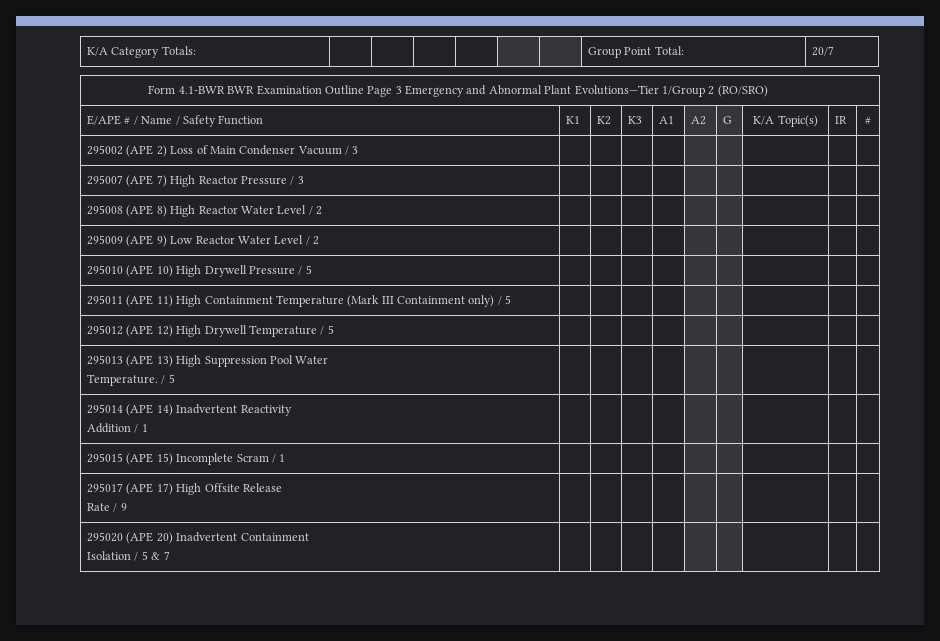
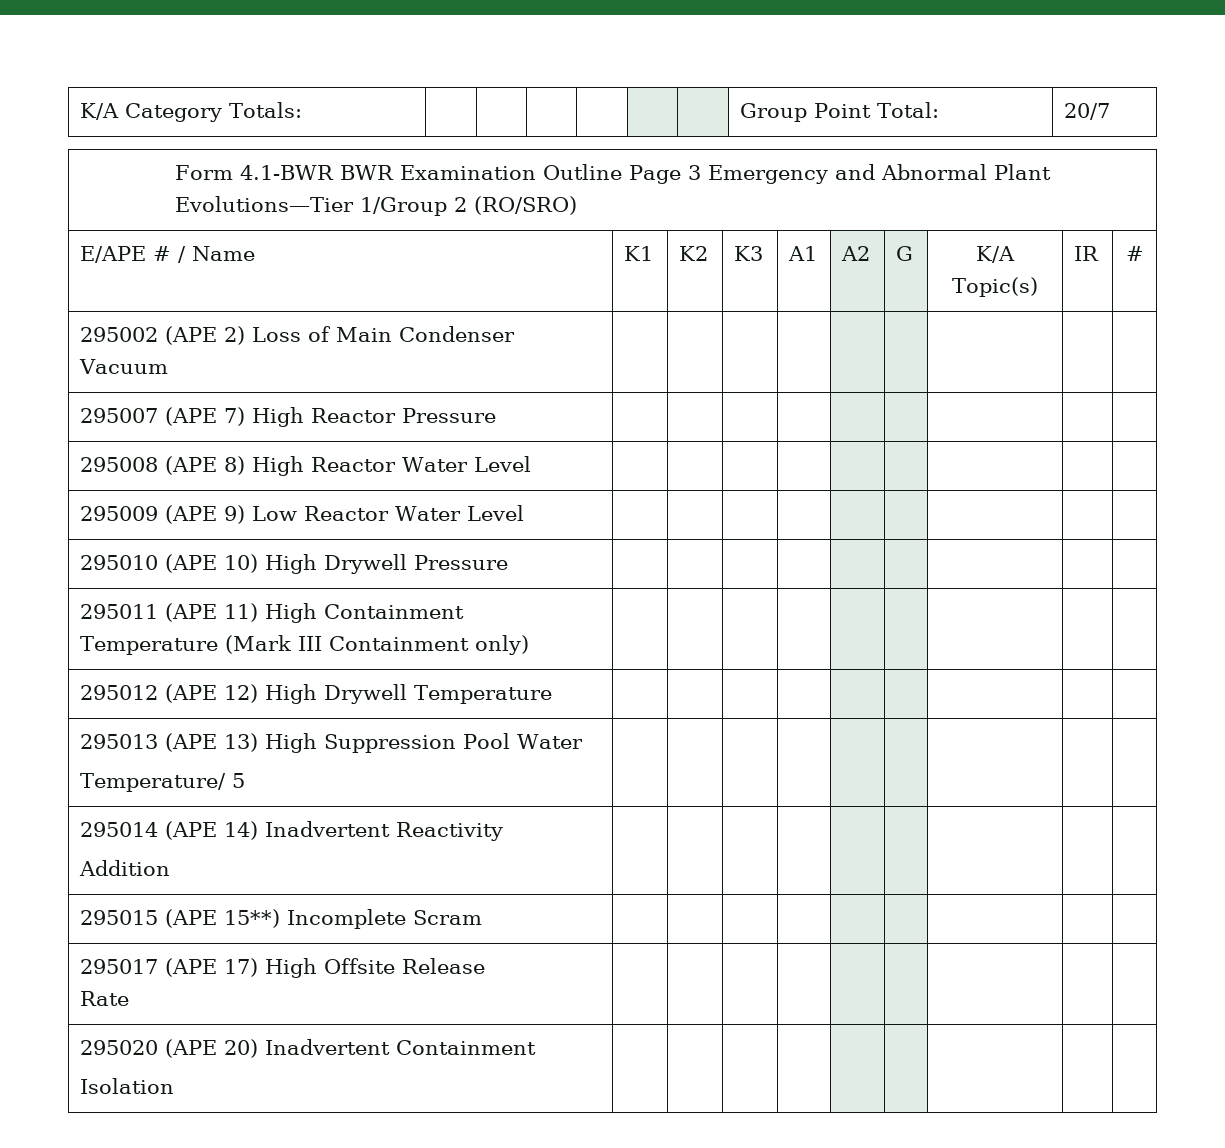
- E/APE # / Name / Safety Function | K1 | K2 | K3 | A1 | A2 | G | K/A Topic(s) | IR | #
+ E/APE # / Name | K1 | K2 | K3 | A1 | A2 | G | K/A Topic(s) | IR | #
- 295002 (APE 2) Loss of Main Condenser Vacuum / 3 | | | | | | | | |
+ 295002 (APE 2) Loss of Main Condenser Vacuum | | | | | | | | |
- 295007 (APE 7) High Reactor Pressure / 3 | | | | | | | | |
+ 295007 (APE 7) High Reactor Pressure | | | | | | | | |
- 295008 (APE 8) High Reactor Water Level / 2 | | | | | | | | |
+ 295008 (APE 8) High Reactor Water Level | | | | | | | | |
- 295009 (APE 9) Low Reactor Water Level / 2 | | | | | | | | |
+ 295009 (APE 9) Low Reactor Water Level | | | | | | | | |
- 295010 (APE 10) High Drywell Pressure / 5 | | | | | | | | |
+ 295010 (APE 10) High Drywell Pressure | | | | | | | | |
- 295011 (APE 11) High Containment Temperature (Mark III Containment only) / 5 | | | | | | | | |
+ 295011 (APE 11) High Containment Temperature (Mark III Containment only) | | | | | | | | |
- 295012 (APE 12) High Drywell Temperature / 5 | | | | | | | | |
+ 295012 (APE 12) High Drywell Temperature | | | | | | | | |
  295013 (APE 13) High Suppression Pool Water
- Temperature. / 5 | | | | | | | | |
+ Temperature/ 5 | | | | | | | | |
  295014 (APE 14) Inadvertent Reactivity
- Addition / 1 | | | | | | | | |
+ Addition | | | | | | | | |
- 295015 (APE 15) Incomplete Scram / 1 | | | | | | | | |
+ 295015 (APE 15**) Incomplete Scram | | | | | | | | |
  295017 (APE 17) High Offsite Release
- Rate / 9 | | | | | | | | |
+ Rate | | | | | | | | |
  295020 (APE 20) Inadvertent Containment
- Isolation / 5 & 7 | | | | | | | | |
+ Isolation | | | | | | | | |

